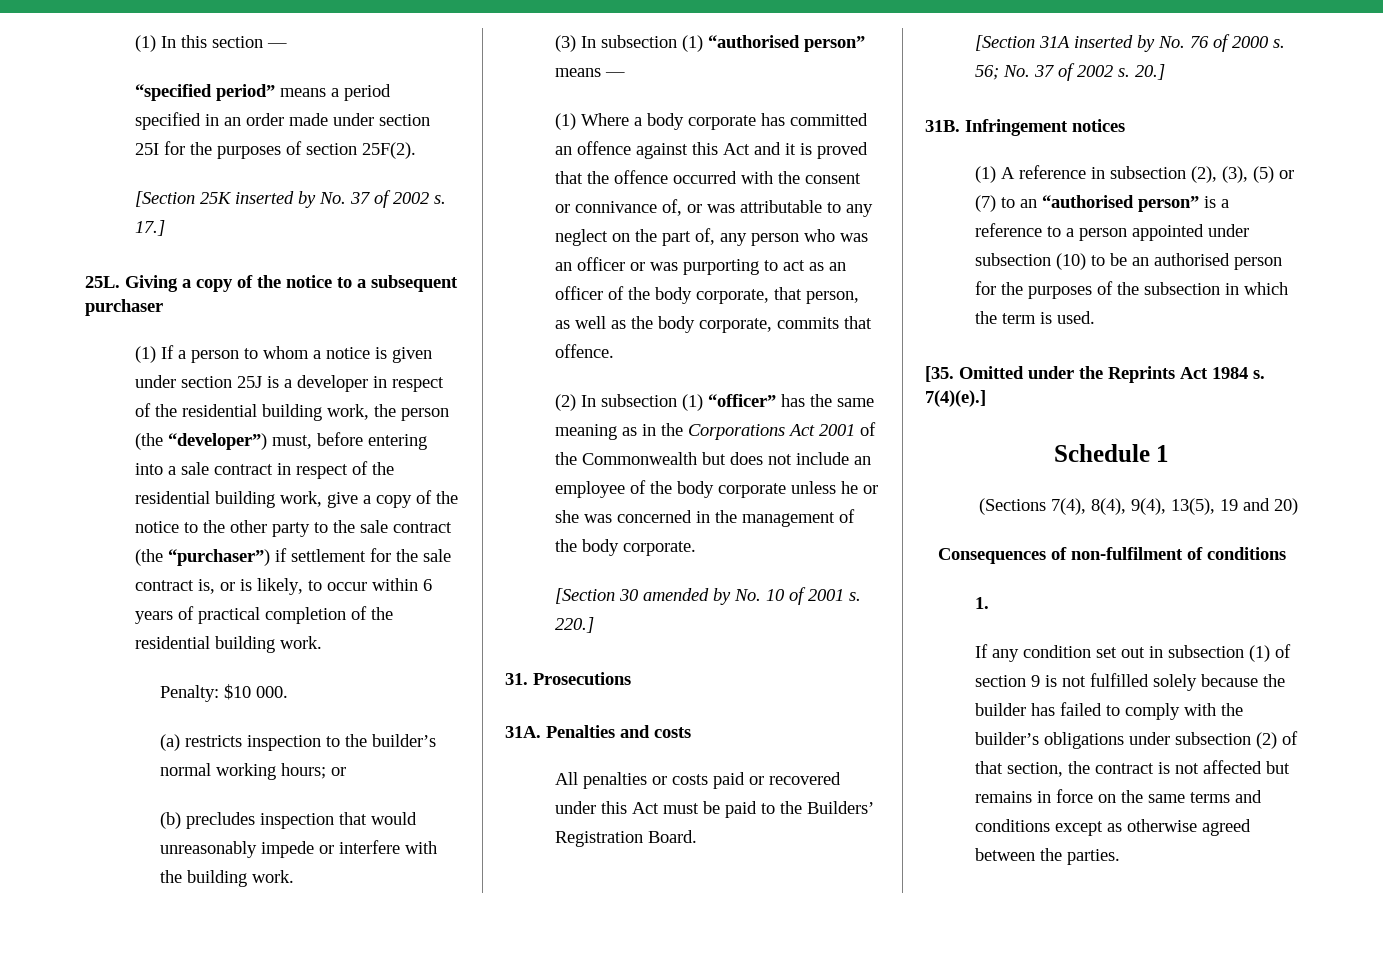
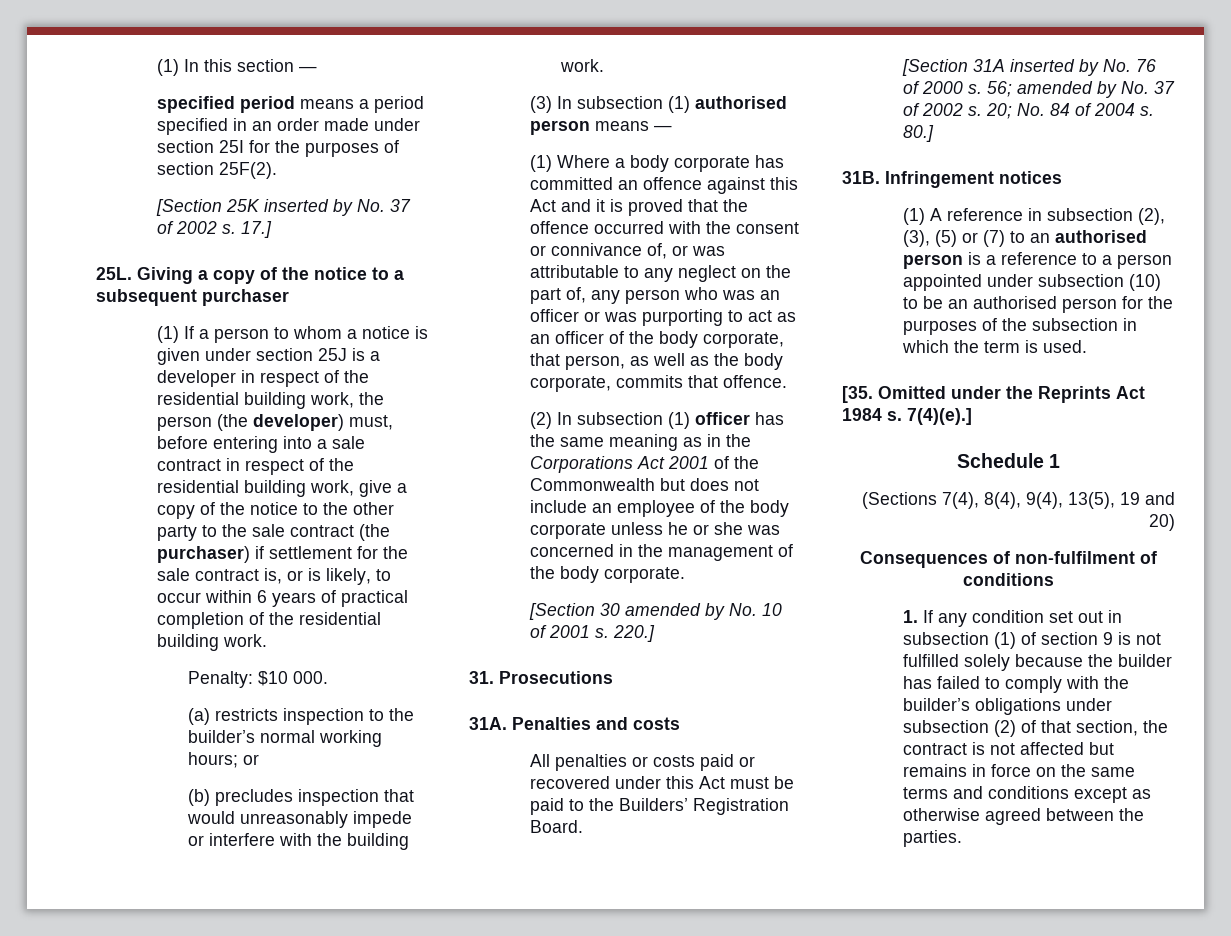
- “specified period” means a period specified in an order made under section 25I for the purposes of section 25F(2).
+ specified period means a period specified in an order made under section 25I for the purposes of section 25F(2).
- (1) If a person to whom a notice is given under section 25J is a developer in respect of the residential building work, the person (the “developer”) must, before entering into a sale contract in respect of the residential building work, give a copy of the notice to the other party to the sale contract (the “purchaser”) if settlement for the sale contract is, or is likely, to occur within 6 years of practical completion of the residential building work.
+ (1) If a person to whom a notice is given under section 25J is a developer in respect of the residential building work, the person (the developer) must, before entering into a sale contract in respect of the residential building work, give a copy of the notice to the other party to the sale contract (the purchaser) if settlement for the sale contract is, or is likely, to occur within 6 years of practical completion of the residential building work.
- (3) In subsection (1) “authorised person” means —
+ (3) In subsection (1) authorised person means —
- (2) In subsection (1) “officer” has the same meaning as in the Corporations Act 2001 of the Commonwealth but does not include an employee of the body corporate unless he or she was concerned in the management of the body corporate.
+ (2) In subsection (1) officer has the same meaning as in the Corporations Act 2001 of the Commonwealth but does not include an employee of the body corporate unless he or she was concerned in the management of the body corporate.
- 56; No. 37 of 2002 s. 20.]
+ 56; amended by No. 37 of 2002 s. 20; No. 84 of 2004 s. 80.]
- (1) A reference in subsection (2), (3), (5) or (7) to an “authorised person” is a reference to a person appointed under subsection (10) to be an authorised person for the purposes of the subsection in which the term is used.
+ (1) A reference in subsection (2), (3), (5) or (7) to an authorised person is a reference to a person appointed under subsection (10) to be an authorised person for the purposes of the subsection in which the term is used.
- 1.
- If any condition set out in subsection (1) of section 9 is not fulfilled solely because the builder has failed to comply with the builder’s obligations under subsection (2) of that section, the contract is not affected but remains in force on the same terms and conditions except as otherwise agreed between the parties.
+ 1. If any condition set out in subsection (1) of section 9 is not fulfilled solely because the builder has failed to comply with the builder’s obligations under subsection (2) of that section, the contract is not affected but remains in force on the same terms and conditions except as otherwise agreed between the parties.

